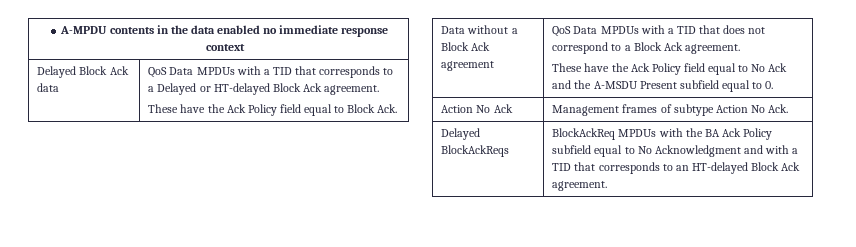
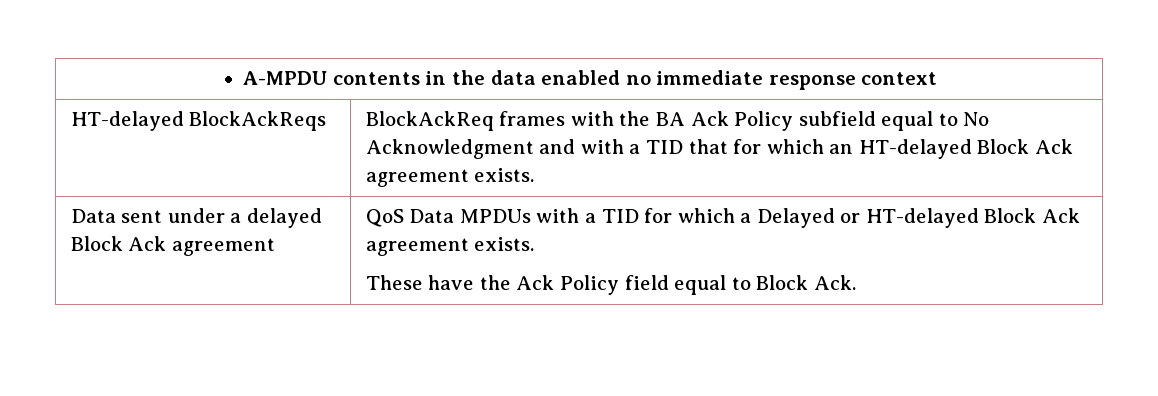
- Delayed Block Ack data | QoS Data MPDUs with a TID that corresponds to a Delayed or HT-delayed Block Ack agreement.
+ HT-delayed BlockAckReqs | BlockAckReq frames with the BA Ack Policy subfield equal to No Acknowledgment and with a TID that for which an HT-delayed Block Ack agreement exists.
+ Data sent under a delayed Block Ack agreement | QoS Data MPDUs with a TID for which a Delayed or HT-delayed Block Ack agreement exists.
  These have the Ack Policy field equal to Block Ack.
- Data without a Block Ack agreement | QoS Data MPDUs with a TID that does not correspond to a Block Ack agreement.
- These have the Ack Policy field equal to No Ack and the A-MSDU Present subfield equal to 0.
- Action No Ack | Management frames of subtype Action No Ack.
- Delayed BlockAckReqs | BlockAckReq MPDUs with the BA Ack Policy subfield equal to No Acknowledgment and with a TID that corresponds to an HT-delayed Block Ack agreement.

